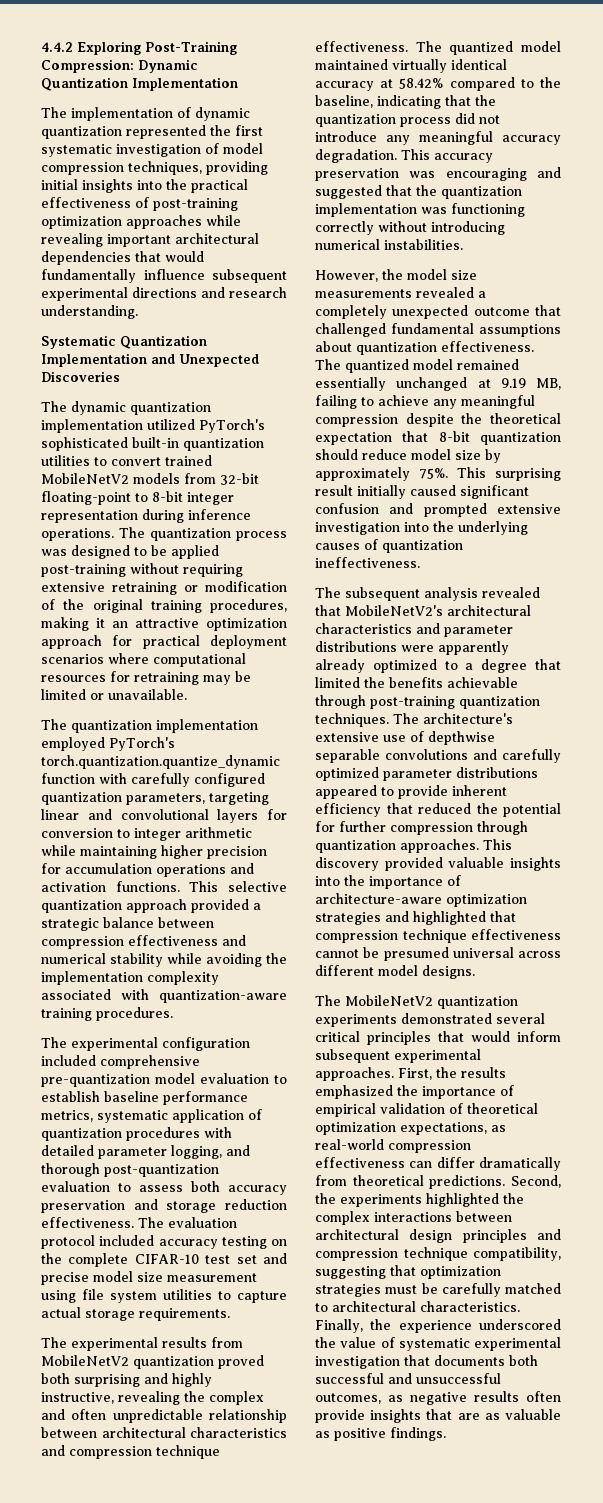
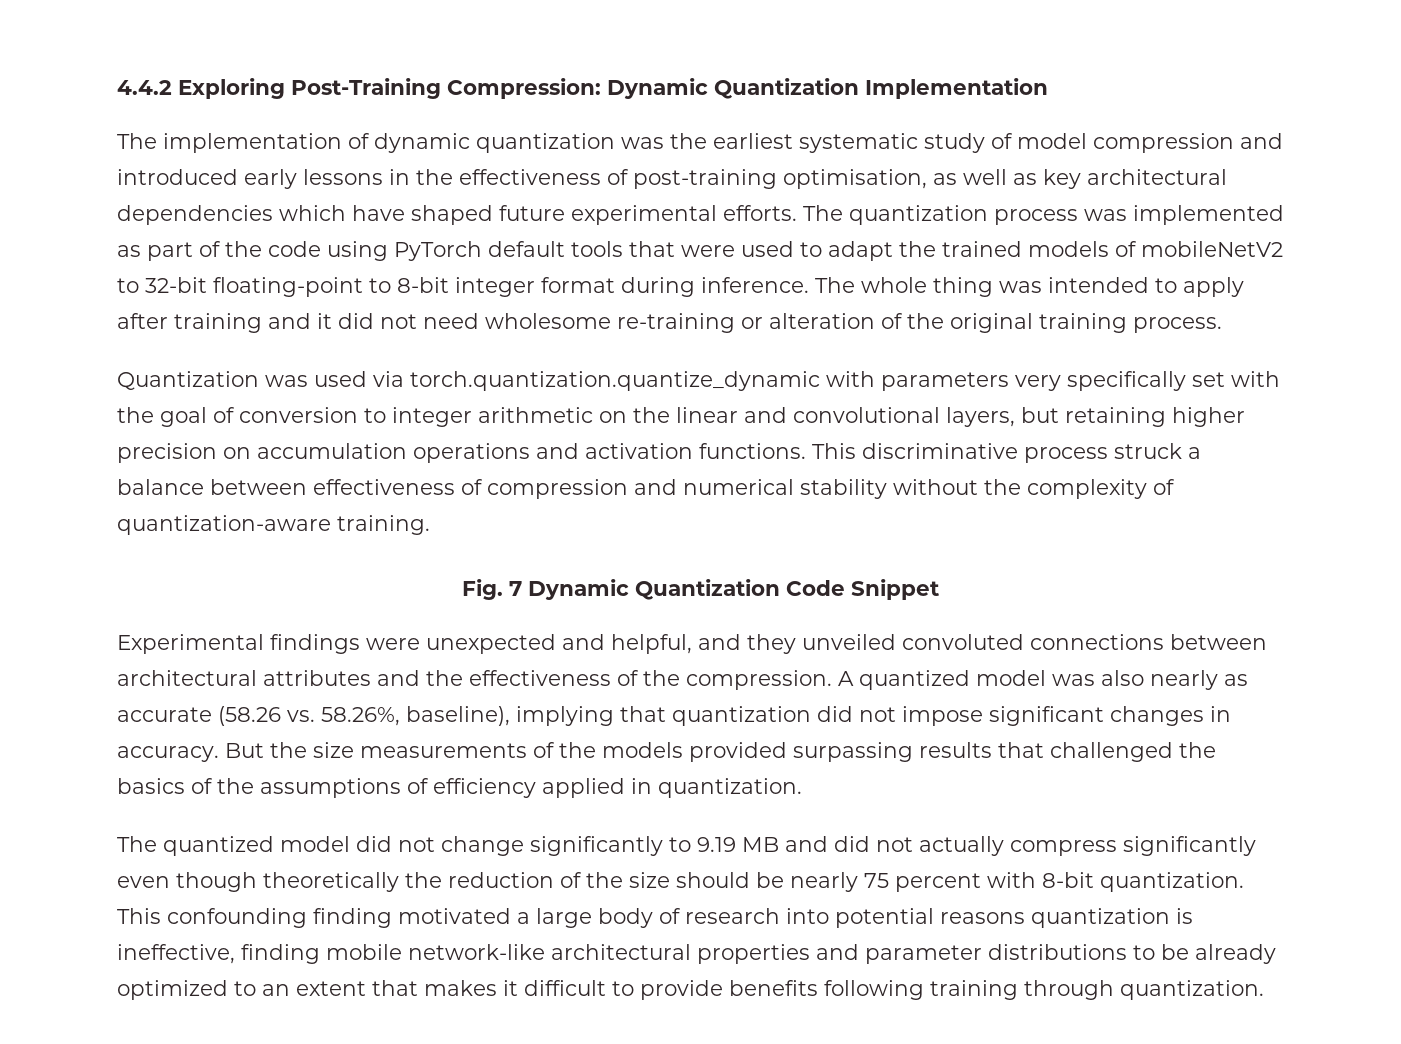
- The implementation of dynamic quantization represented the first systematic investigation of model compression techniques, providing initial insights into the practical effectiveness of post-training optimization approaches while revealing important architectural dependencies that would fundamentally influence subsequent experimental directions and research understanding.
- Systematic Quantization Implementation and Unexpected Discoveries
- The dynamic quantization implementation utilized PyTorch's sophisticated built-in quantization utilities to convert trained MobileNetV2 models from 32-bit floating-point to 8-bit integer representation during inference operations. The quantization process was designed to be applied post-training without requiring extensive retraining or modification of the original training procedures, making it an attractive optimization approach for practical deployment scenarios where computational resources for retraining may be limited or unavailable.
- The quantization implementation employed PyTorch's torch.quantization.quantize_dynamic function with carefully configured quantization parameters, targeting linear and convolutional layers for conversion to integer arithmetic while maintaining higher precision for accumulation operations and activation functions.
+ The implementation of dynamic quantization was the earliest systematic study of model compression and introduced early lessons in the effectiveness of post-training optimisation, as well as key architectural dependencies which have shaped future experimental efforts. The quantization process was implemented as part of the code using PyTorch default tools that were used to adapt the trained models of mobileNetV2 to 32-bit floating-point to 8-bit integer format during inference. The whole thing was intended to apply after training and it did not need wholesome re-training or alteration of the original training process.
+ Quantization was used via torch.quantization.quantize_dynamic with parameters very specifically set with the goal of conversion to integer arithmetic on the linear and convolutional layers, but retaining higher precision on accumulation operations and activation functions.
- This selective quantization approach provided a strategic balance between compression effectiveness and numerical stability while avoiding the implementation complexity associated with quantization-aware training procedures.
- The experimental configuration included comprehensive pre-quantization model evaluation to establish baseline performance metrics, systematic application of quantization procedures with detailed parameter logging, and thorough post-quantization evaluation to assess both accuracy preservation and storage reduction effectiveness. The evaluation protocol included accuracy testing on the complete CIFAR-10 test set and precise model size measurement using file system utilities to capture actual storage requirements.
- The experimental results from MobileNetV2 quantization proved both surprising and highly instructive, revealing the complex and often unpredictable relationship between architectural characteristics and compression technique effectiveness. The quantized model maintained virtually identical accuracy at 58.42% compared to the baseline, indicating that the quantization process did not introduce any meaningful accuracy degradation. This accuracy preservation was encouraging and suggested that the quantization implementation was functioning correctly without introducing numerical instabilities.
- However, the model size measurements revealed a completely unexpected outcome that challenged fundamental assumptions about quantization effectiveness. The quantized model remained essentially unchanged at 9.19 MB, failing to achieve any meaningful compression despite the theoretical expectation that 8-bit quantization should reduce model size by approximately 75%. This surprising result initially caused significant confusion and prompted extensive investigation into the underlying causes of quantization ineffectiveness.
- The subsequent analysis revealed that MobileNetV2's architectural characteristics and parameter distributions were apparently already optimized to a degree that limited the benefits achievable through post-training quantization techniques. The architecture's extensive use of depthwise separable convolutions and carefully optimized parameter distributions appeared to provide inherent efficiency that reduced the potential for further compression through quantization approaches. This discovery provided valuable insights into the importance of architecture-aware optimization strategies and highlighted that compression technique effectiveness cannot be presumed universal across different model designs.
- The MobileNetV2 quantization experiments demonstrated several critical principles that would inform subsequent experimental approaches. First, the results emphasized the importance of empirical validation of theoretical optimization expectations, as real-world compression effectiveness can differ dramatically from theoretical predictions. Second, the experiments highlighted the complex interactions between architectural design principles and compression technique compatibility, suggesting that optimization strategies must be carefully matched to architectural characteristics. Finally, the experience underscored the value of systematic experimental investigation that documents both successful and unsuccessful outcomes, as negative results often provide insights that are as valuable as positive findings.
+ This discriminative process struck a balance between effectiveness of compression and numerical stability without the complexity of quantization-aware training.
+ Fig. 7 Dynamic Quantization Code Snippet
+ Experimental findings were unexpected and helpful, and they unveiled convoluted connections between architectural attributes and the effectiveness of the compression. A quantized model was also nearly as accurate (58.26 vs. 58.26%, baseline), implying that quantization did not impose significant changes in accuracy. But the size measurements of the models provided surpassing results that challenged the basics of the assumptions of efficiency applied in quantization.
+ The quantized model did not change significantly to 9.19 MB and did not actually compress significantly even though theoretically the reduction of the size should be nearly 75 percent with 8-bit quantization. This confounding finding motivated a large body of research into potential reasons quantization is ineffective, finding mobile network-like architectural properties and parameter distributions to be already optimized to an extent that makes it difficult to provide benefits following training through quantization.

